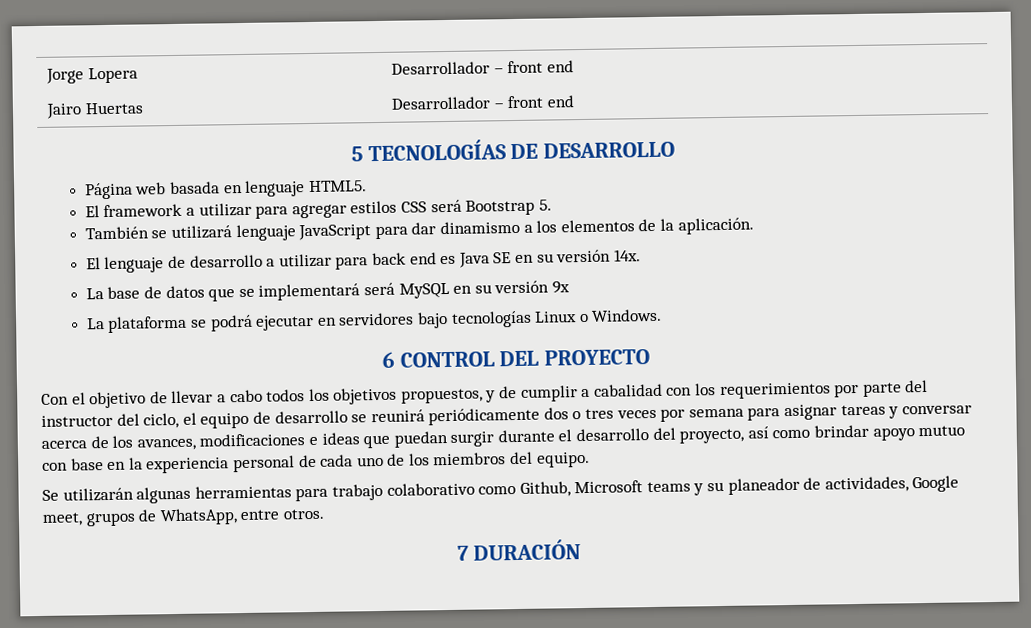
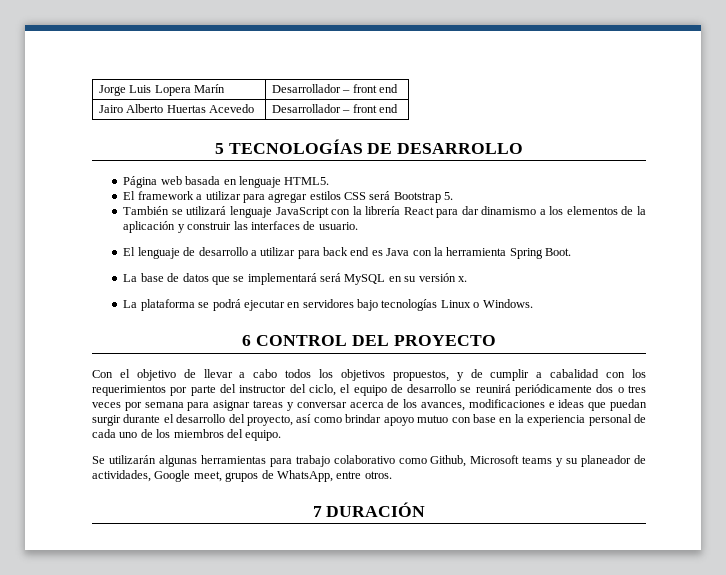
- Jorge Lopera | Desarrollador – front end
+ Jorge Luis Lopera Marín | Desarrollador – front end
- Jairo Huertas | Desarrollador – front end
+ Jairo Alberto Huertas Acevedo | Desarrollador – front end
- También se utilizará lenguaje JavaScript para dar dinamismo a los elementos de la aplicación.
+ También se utilizará lenguaje JavaScript con la librería React para dar dinamismo a los elementos de la aplicación y construir las interfaces de usuario.
- El lenguaje de desarrollo a utilizar para back end es Java SE en su versión 14x.
+ El lenguaje de desarrollo a utilizar para back end es Java con la herramienta Spring Boot.
- La base de datos que se implementará será MySQL en su versión 9x
+ La base de datos que se implementará será MySQL en su versión x.

